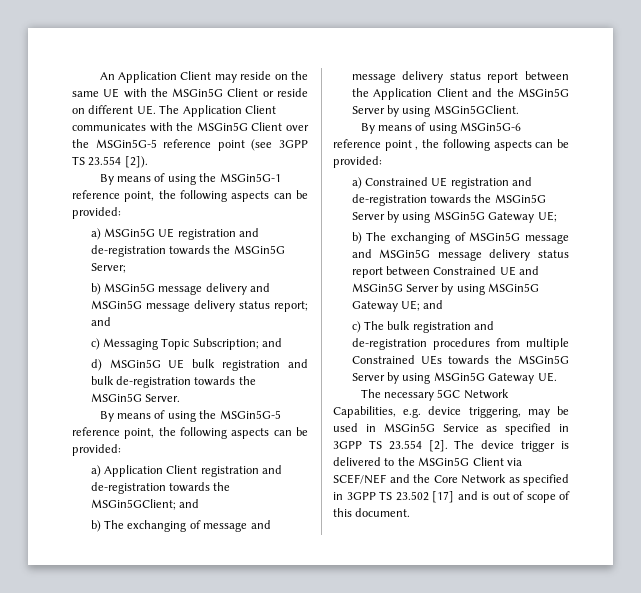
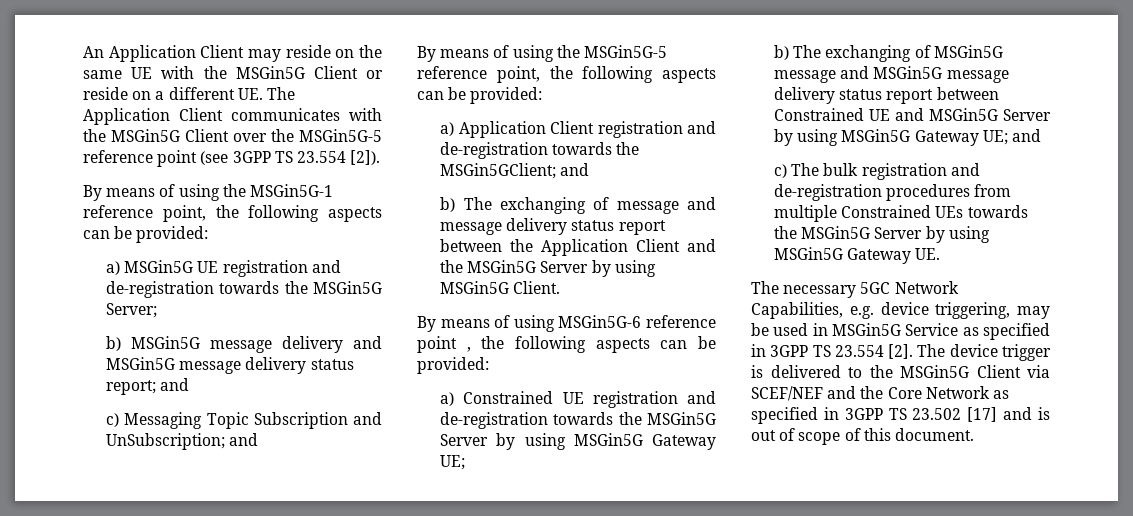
- An Application Client may reside on the same UE with the MSGin5G Client or reside on different UE. The Application Client communicates with the MSGin5G Client over the MSGin5G-5 reference point (see 3GPP TS 23.554 [2]).
+ An Application Client may reside on the same UE with the MSGin5G Client or reside on a different UE. The Application Client communicates with the MSGin5G Client over the MSGin5G-5 reference point (see 3GPP TS 23.554 [2]).
- c) Messaging Topic Subscription; and
- d) MSGin5G UE bulk registration and bulk de-registration towards the MSGin5G Server.
+ c) Messaging Topic Subscription and UnSubscription; and
- b) The exchanging of message and message delivery status report between the Application Client and the MSGin5G Server by using MSGin5GClient.
+ b) The exchanging of message and message delivery status report between the Application Client and the MSGin5G Server by using MSGin5G Client.

